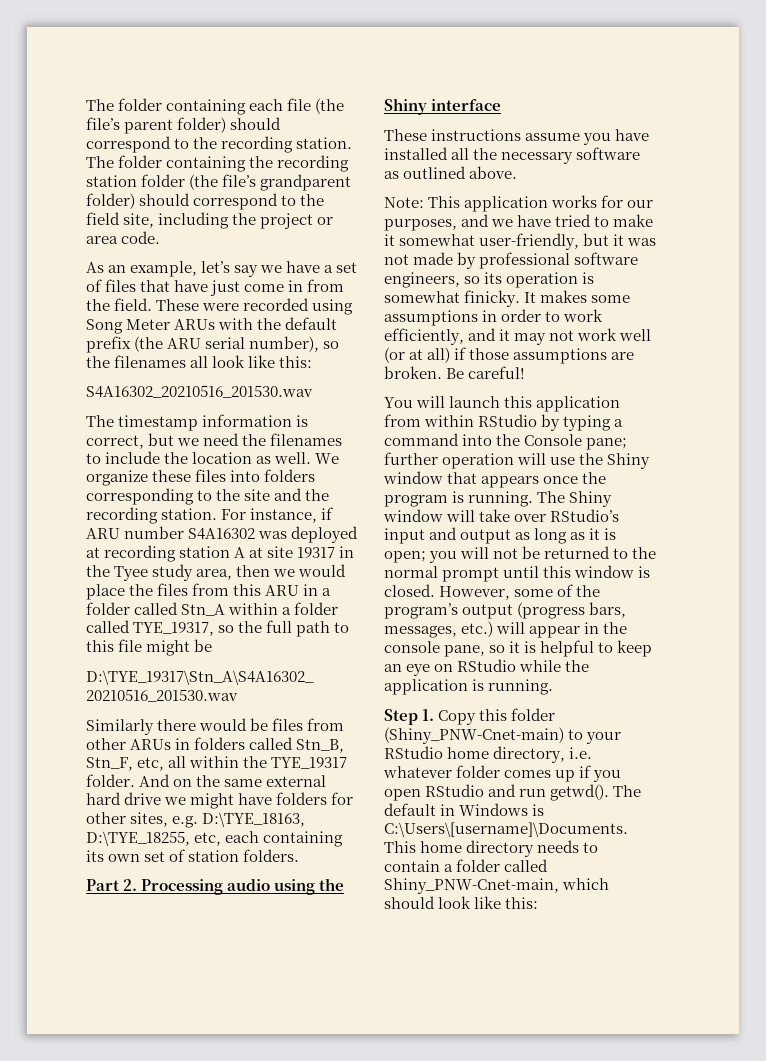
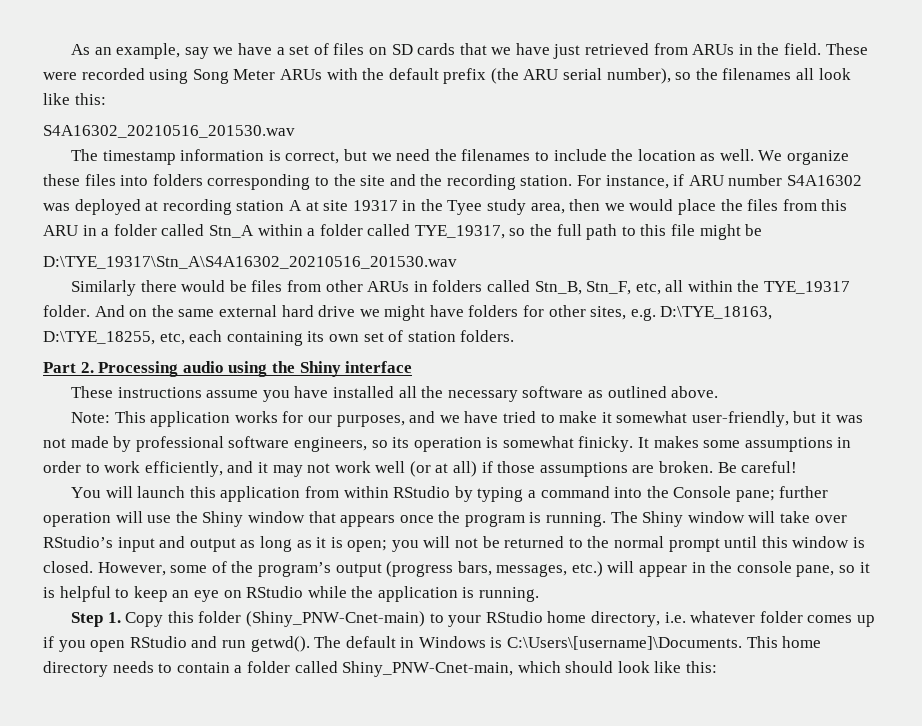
- The folder containing each file (the file’s parent folder) should correspond to the recording station. The folder containing the recording station folder (the file’s grandparent folder) should correspond to the field site, including the project or area code.
- As an example, let’s say we have a set of files that have just come in from the field.
+ As an example, say we have a set of files on SD cards that we have just retrieved from ARUs in the field.

